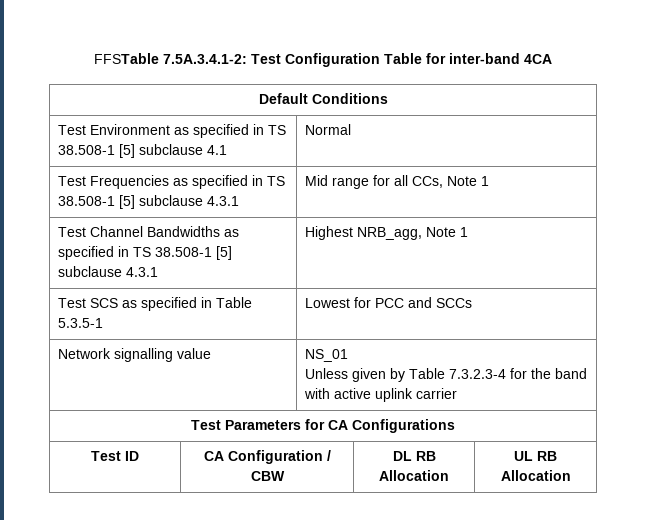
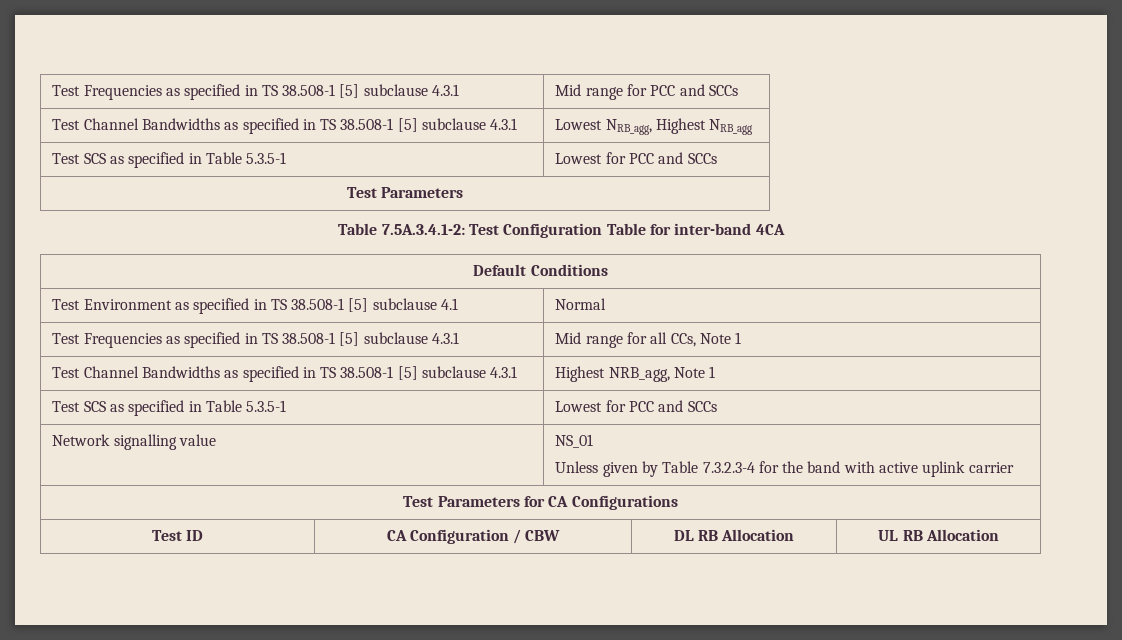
- FFSTable 7.5A.3.4.1-2: Test Configuration Table for inter-band 4CA
+ Test Frequencies as specified in TS 38.508-1 [5] subclause 4.3.1 | Mid range for PCC and SCCs
+ Test Channel Bandwidths as specified in TS 38.508-1 [5] subclause 4.3.1 | Lowest NRB_agg, Highest NRB_agg
+ Test SCS as specified in Table 5.3.5-1 | Lowest for PCC and SCCs
+ Test Parameters
+ Table 7.5A.3.4.1-2: Test Configuration Table for inter-band 4CA

